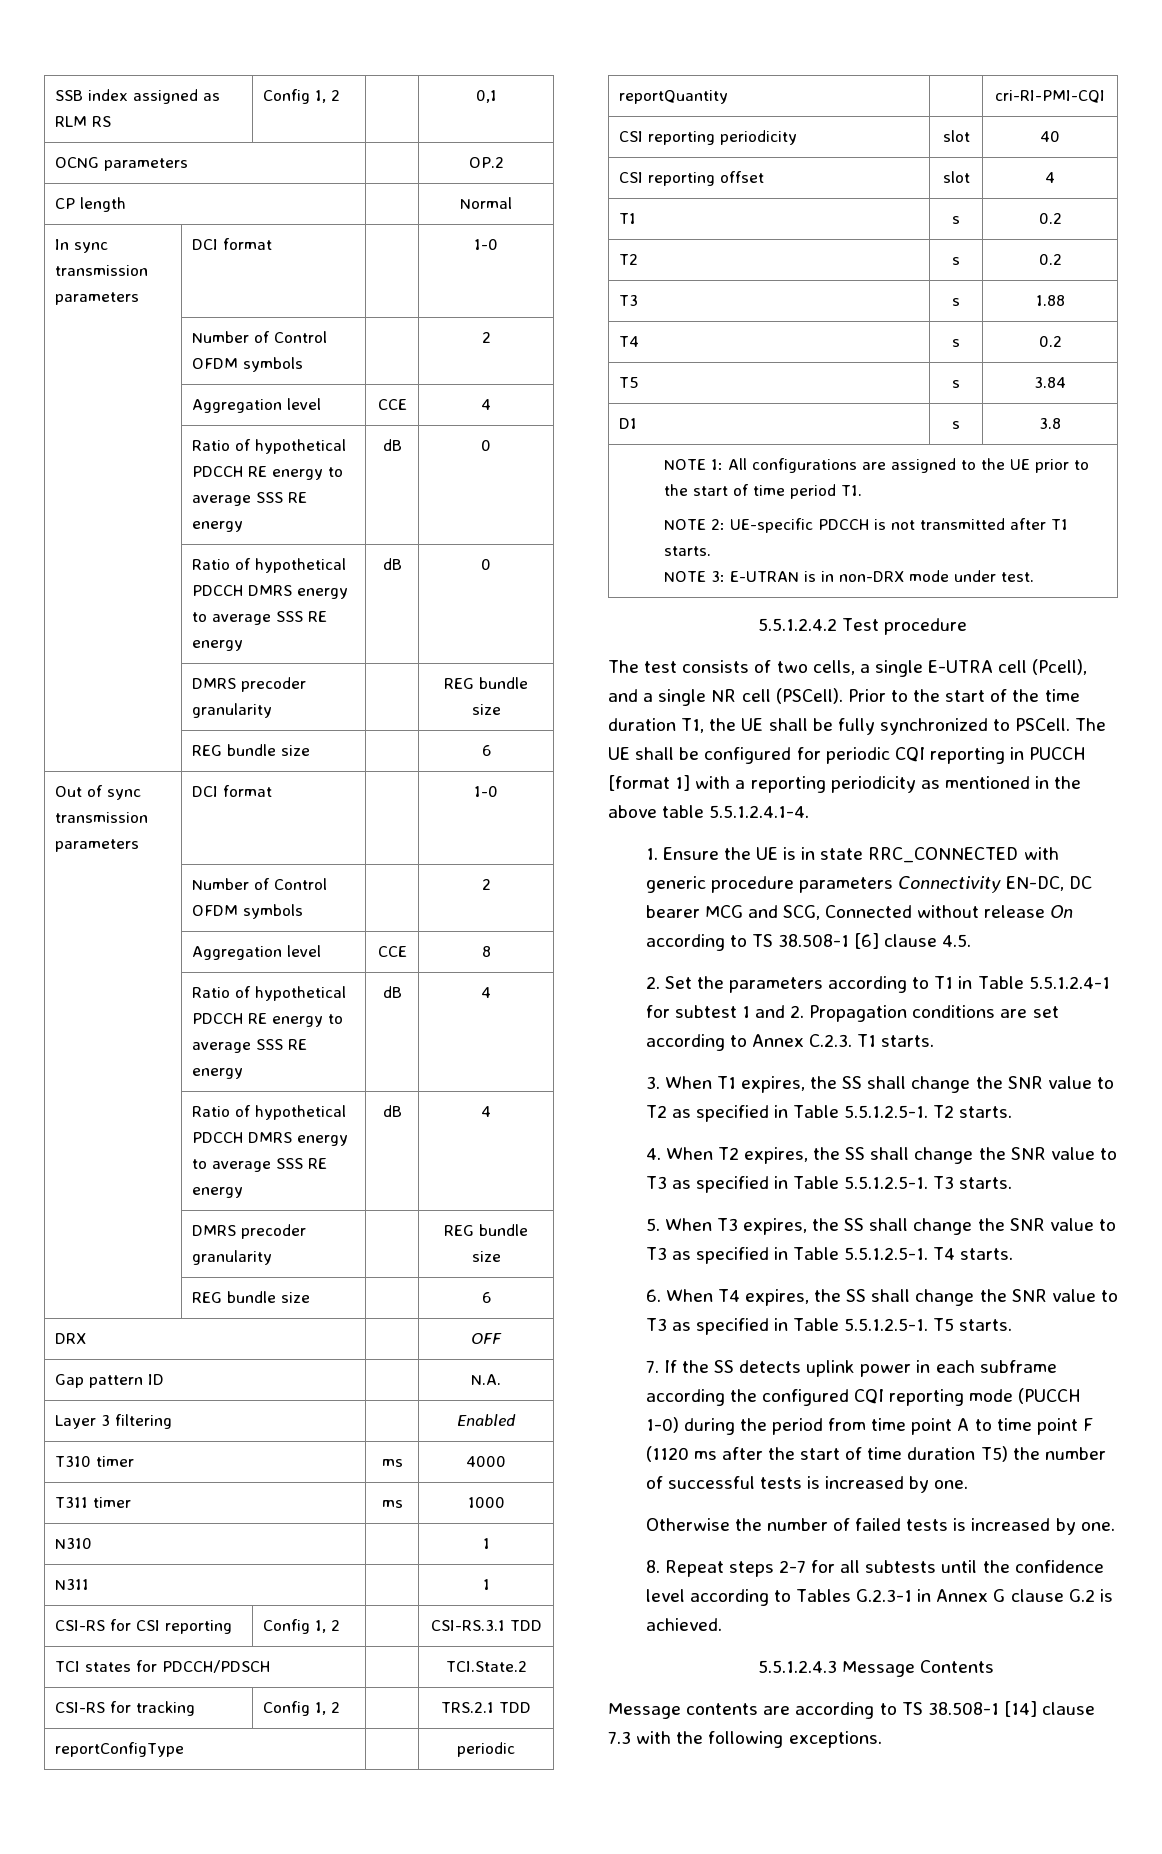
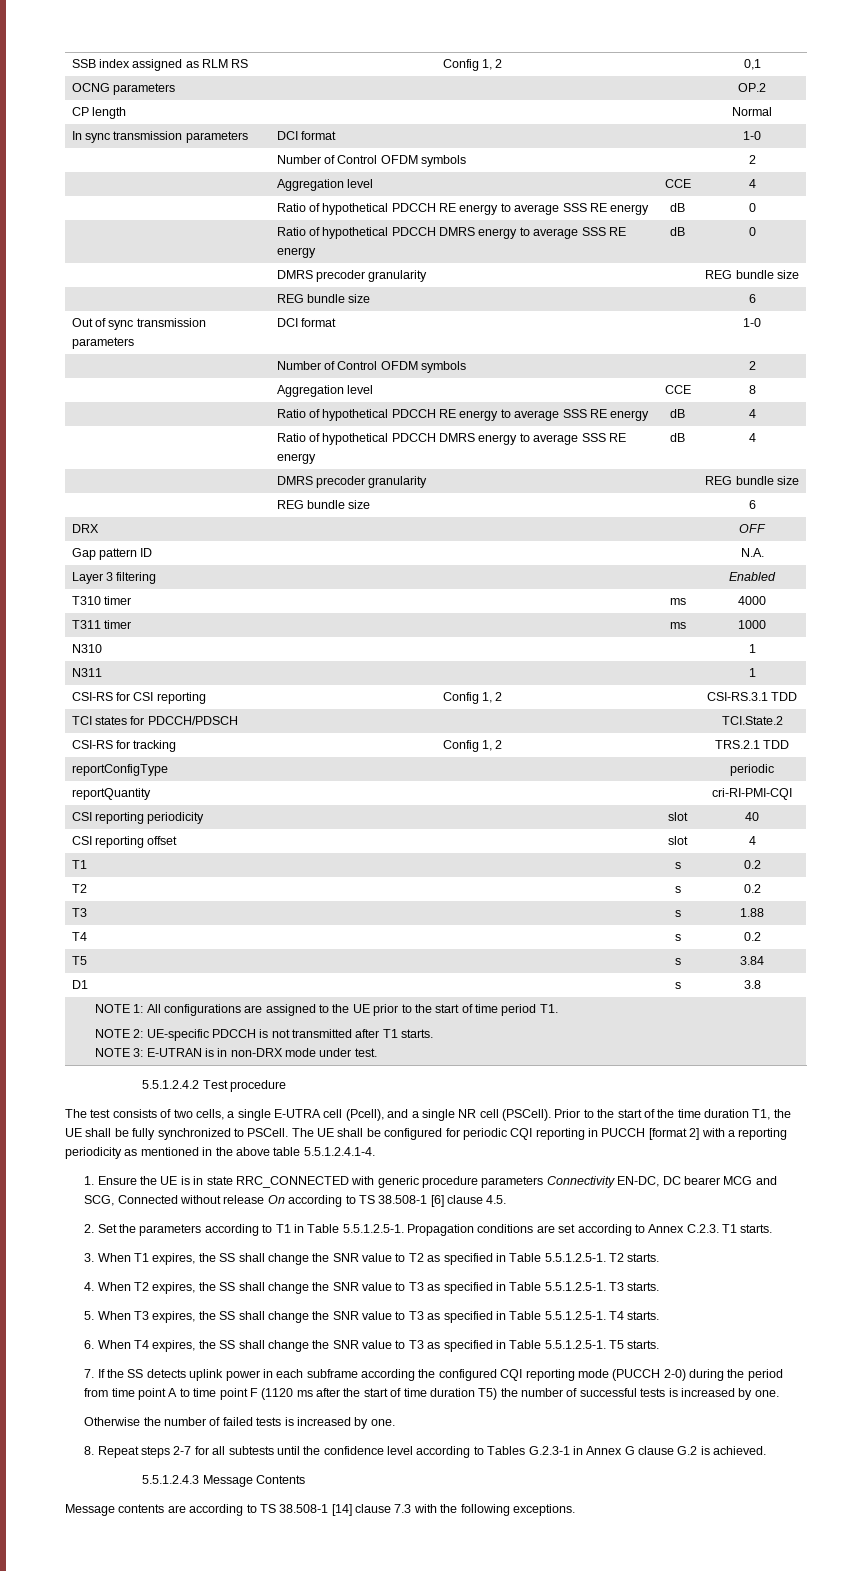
- The UE shall be configured for periodic CQI reporting in PUCCH [format 1] with a reporting periodicity as mentioned in the above table 5.5.1.2.4.1-4.
+ The UE shall be configured for periodic CQI reporting in PUCCH [format 2] with a reporting periodicity as mentioned in the above table 5.5.1.2.4.1-4.
- 2. Set the parameters according to T1 in Table 5.5.1.2.4-1 for subtest 1 and 2. Propagation conditions are set according to Annex C.2.3. T1 starts.
+ 2. Set the parameters according to T1 in Table 5.5.1.2.5-1. Propagation conditions are set according to Annex C.2.3. T1 starts.
- 7. If the SS detects uplink power in each subframe according the configured CQI reporting mode (PUCCH 1-0) during the period from time point A to time point F (1120 ms after the start of time duration T5) the number of successful tests is increased by one.
+ 7. If the SS detects uplink power in each subframe according the configured CQI reporting mode (PUCCH 2-0) during the period from time point A to time point F (1120 ms after the start of time duration T5) the number of successful tests is increased by one.

